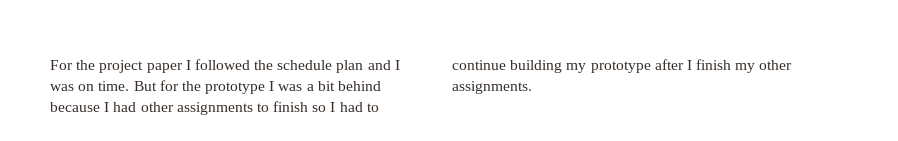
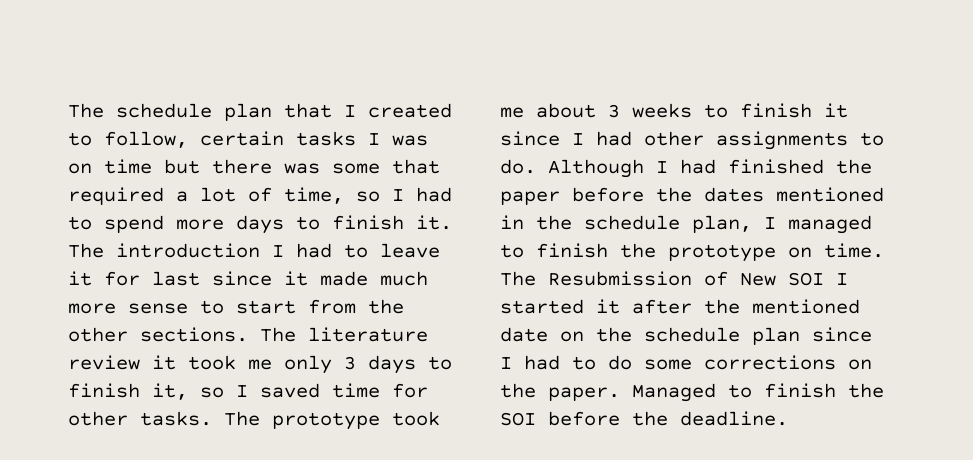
- For the project paper I followed the schedule plan and I was on time. But for the prototype I was a bit behind because I had other assignments to finish so I had to continue building my prototype after I finish my other assignments.
+ The schedule plan that I created to follow, certain tasks I was on time but there was some that required a lot of time, so I had to spend more days to finish it. The introduction I had to leave it for last since it made much more sense to start from the other sections. The literature review it took me only 3 days to finish it, so I saved time for other tasks. The prototype took me about 3 weeks to finish it since I had other assignments to do. Although I had finished the paper before the dates mentioned in the schedule plan, I managed to finish the prototype on time. The Resubmission of New SOI I started it after the mentioned date on the schedule plan since I had to do some corrections on the paper. Managed to finish the SOI before the deadline.

